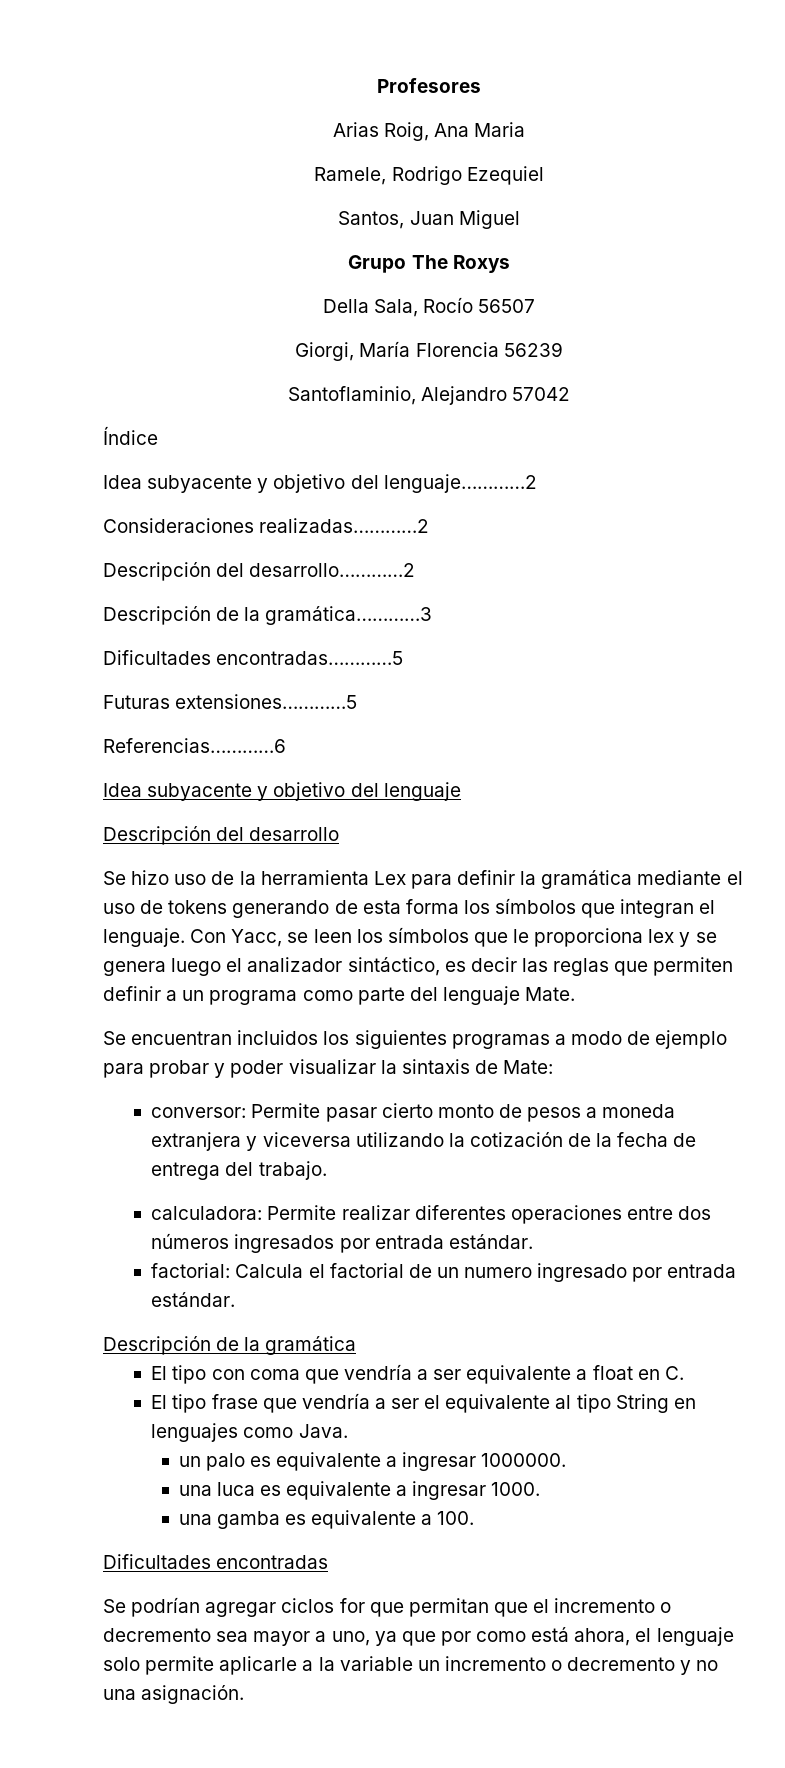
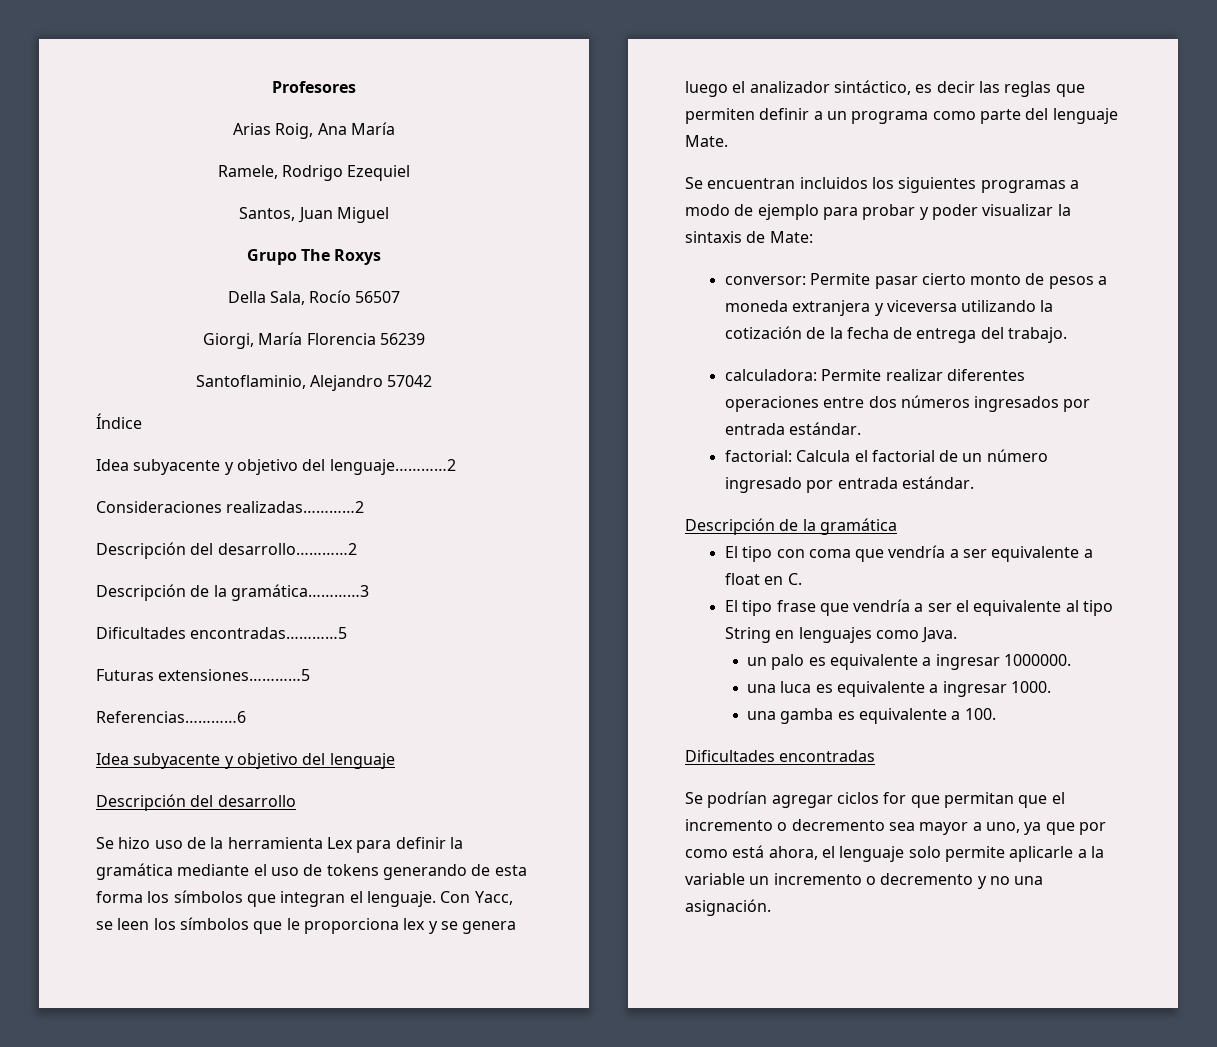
- Arias Roig, Ana Maria
+ Arias Roig, Ana María
- factorial: Calcula el factorial de un numero ingresado por entrada estándar.
+ factorial: Calcula el factorial de un número ingresado por entrada estándar.

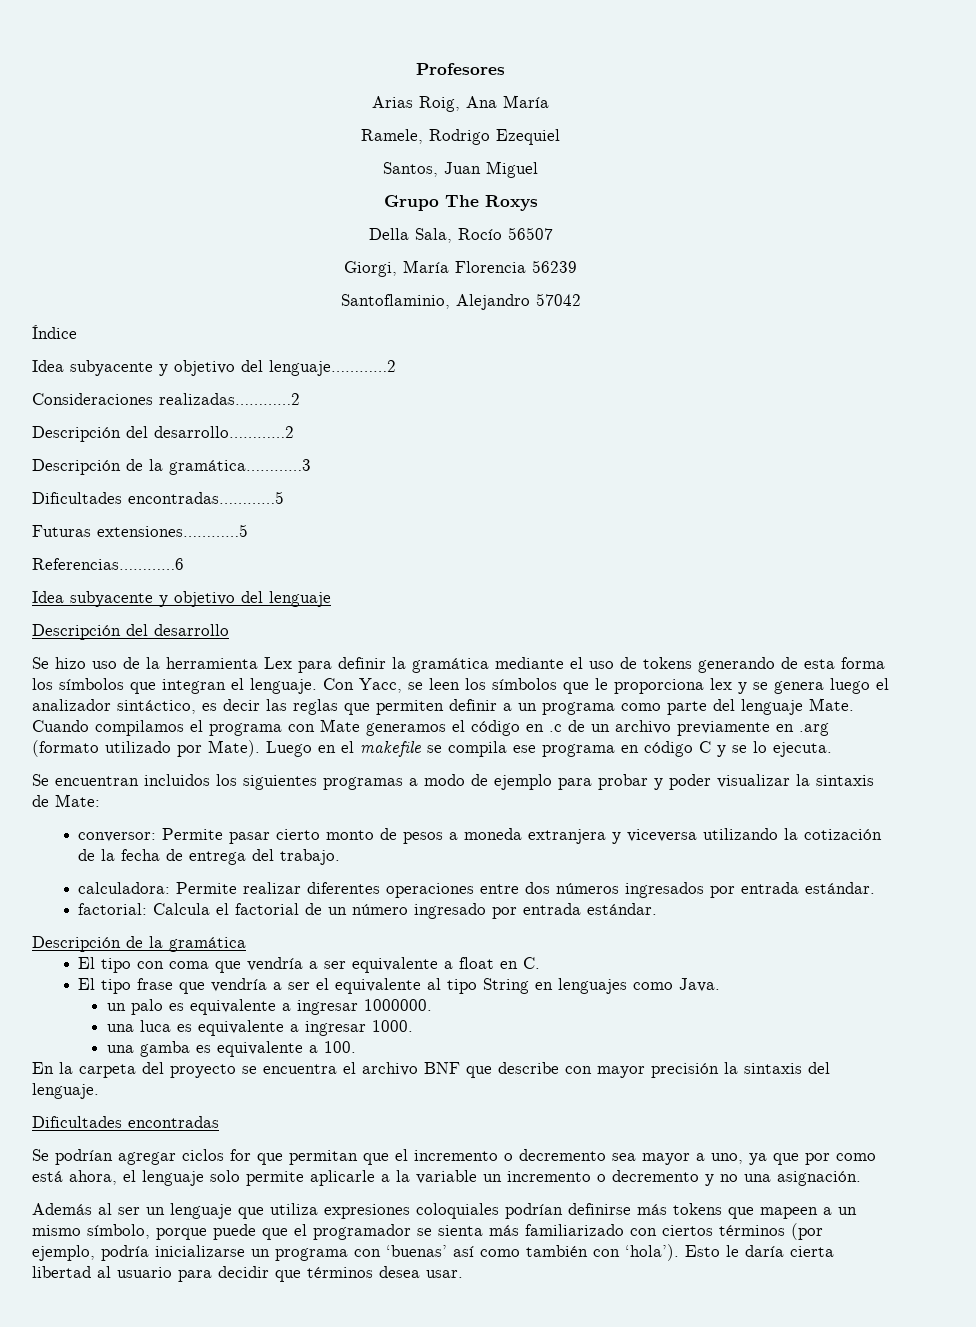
+ Cuando compilamos el programa con Mate generamos el código en .c de un archivo previamente en .arg (formato utilizado por Mate). Luego en el makefile se compila ese programa en código C y se lo ejecuta.
+ En la carpeta del proyecto se encuentra el archivo BNF que describe con mayor precisión la sintaxis del lenguaje.
+ Además al ser un lenguaje que utiliza expresiones coloquiales podrían definirse más tokens que mapeen a un mismo símbolo, porque puede que el programador se sienta más familiarizado con ciertos términos (por ejemplo, podría inicializarse un programa con ‘buenas’ así como también con ‘hola’). Esto le daría cierta libertad al usuario para decidir que términos desea usar.

